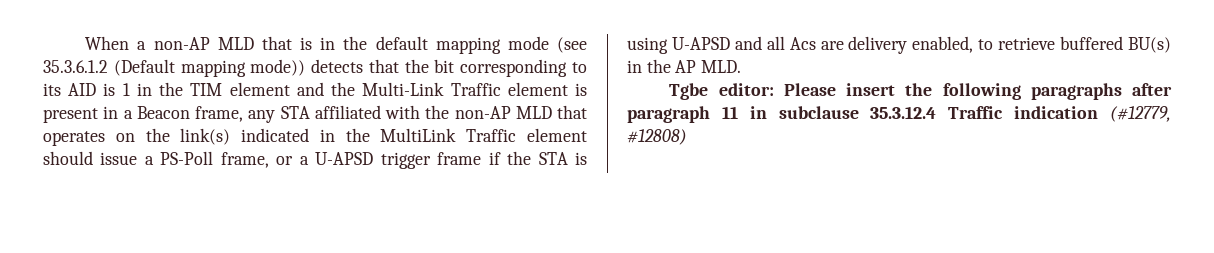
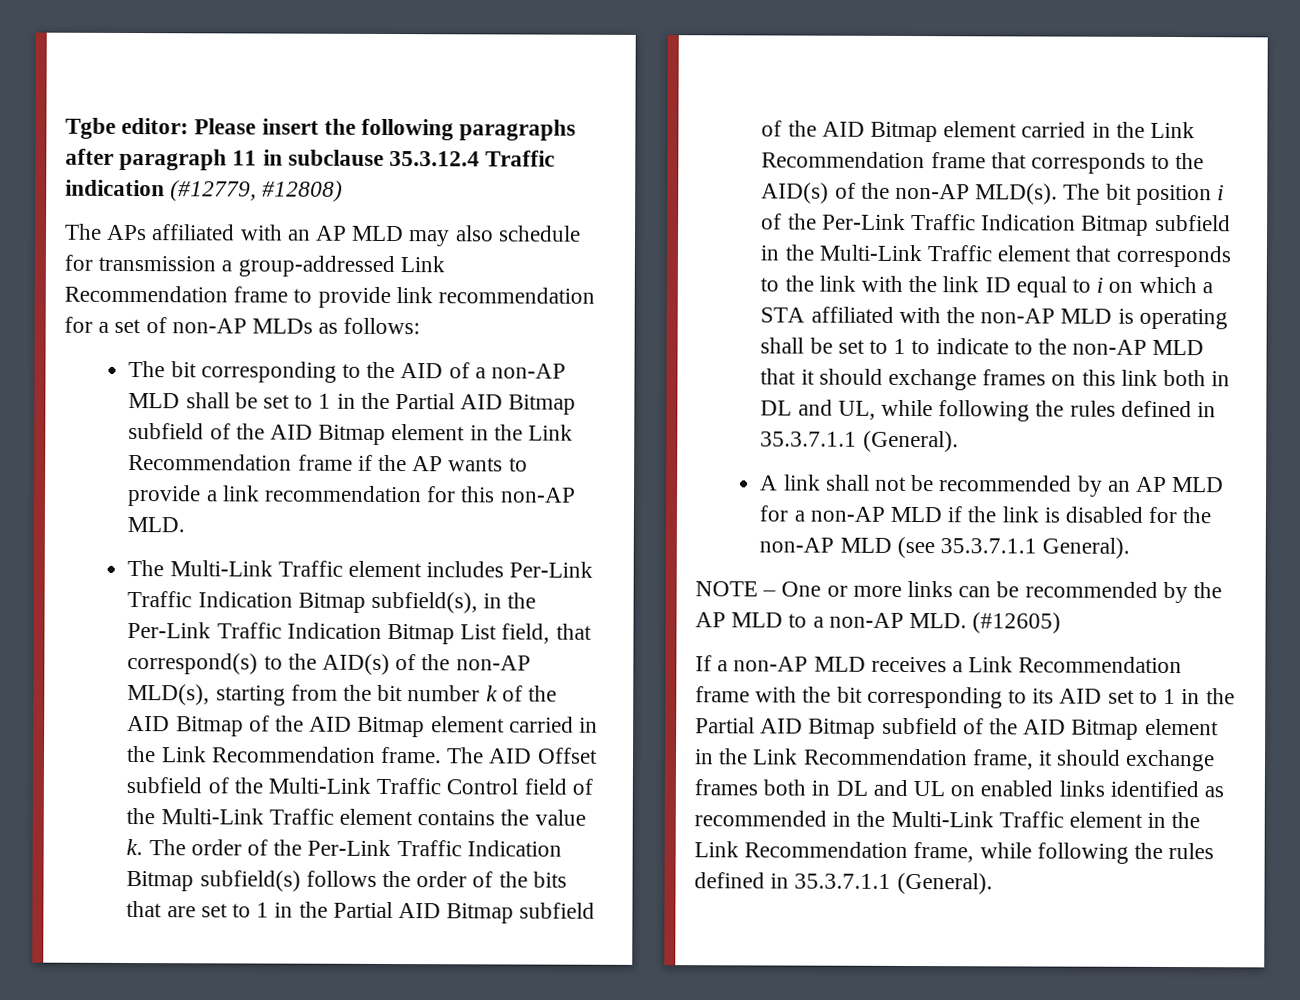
- When a non-AP MLD that is in the default mapping mode (see 35.3.6.1.2 (Default mapping mode)) detects that the bit corresponding to its AID is 1 in the TIM element and the Multi-Link Traffic element is present in a Beacon frame, any STA affiliated with the non-AP MLD that operates on the link(s) indicated in the MultiLink Traffic element should issue a PS-Poll frame, or a U-APSD trigger frame if the STA is using U-APSD and all Acs are delivery enabled, to retrieve buffered BU(s) in the AP MLD.
+ The APs affiliated with an AP MLD may also schedule for transmission a group-addressed Link Recommendation frame to provide link recommendation for a set of non-AP MLDs as follows:
+ The bit corresponding to the AID of a non-AP MLD shall be set to 1 in the Partial AID Bitmap subfield of the AID Bitmap element in the Link Recommendation frame if the AP wants to provide a link recommendation for this non-AP MLD.
+ The Multi-Link Traffic element includes Per-Link Traffic Indication Bitmap subfield(s), in the Per-Link Traffic Indication Bitmap List field, that correspond(s) to the AID(s) of the non-AP MLD(s), starting from the bit number k of the AID Bitmap of the AID Bitmap element carried in the Link Recommendation frame. The AID Offset subfield of the Multi-Link Traffic Control field of the Multi-Link Traffic element contains the value k. The order of the Per-Link Traffic Indication Bitmap subfield(s) follows the order of the bits that are set to 1 in the Partial AID Bitmap subfield of the AID Bitmap element carried in the Link Recommendation frame that corresponds to the AID(s) of the non-AP MLD(s). The bit position i of the Per-Link Traffic Indication Bitmap subfield in the Multi-Link Traffic element that corresponds to the link with the link ID equal to i on which a STA affiliated with the non-AP MLD is operating shall be set to 1 to indicate to the non-AP MLD that it should exchange frames on this link both in DL and UL, while following the rules defined in 35.3.7.1.1 (General).
+ A link shall not be recommended by an AP MLD for a non-AP MLD if the link is disabled for the non-AP MLD (see 35.3.7.1.1 General).
+ NOTE – One or more links can be recommended by the AP MLD to a non-AP MLD. (#12605)
+ If a non-AP MLD receives a Link Recommendation frame with the bit corresponding to its AID set to 1 in the Partial AID Bitmap subfield of the AID Bitmap element in the Link Recommendation frame, it should exchange frames both in DL and UL on enabled links identified as recommended in the Multi-Link Traffic element in the Link Recommendation frame, while following the rules defined in 35.3.7.1.1 (General).

